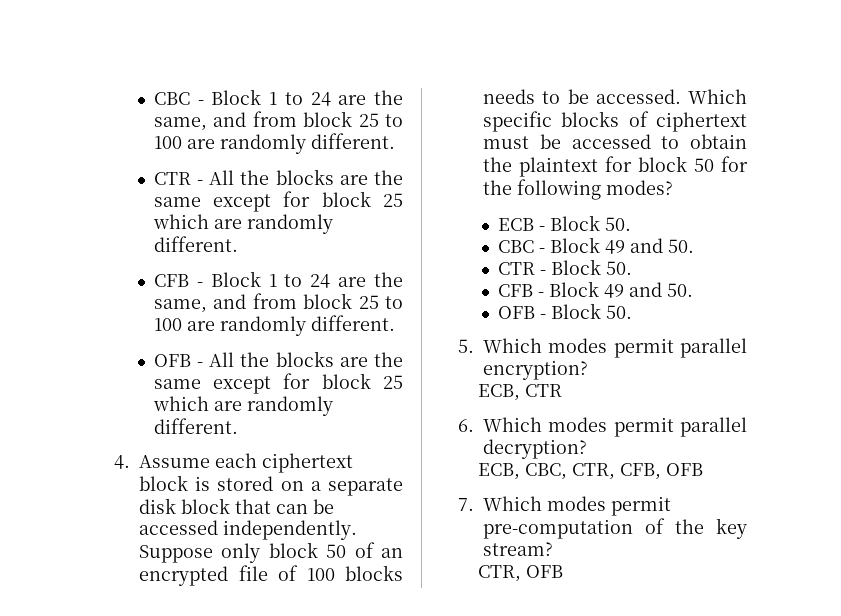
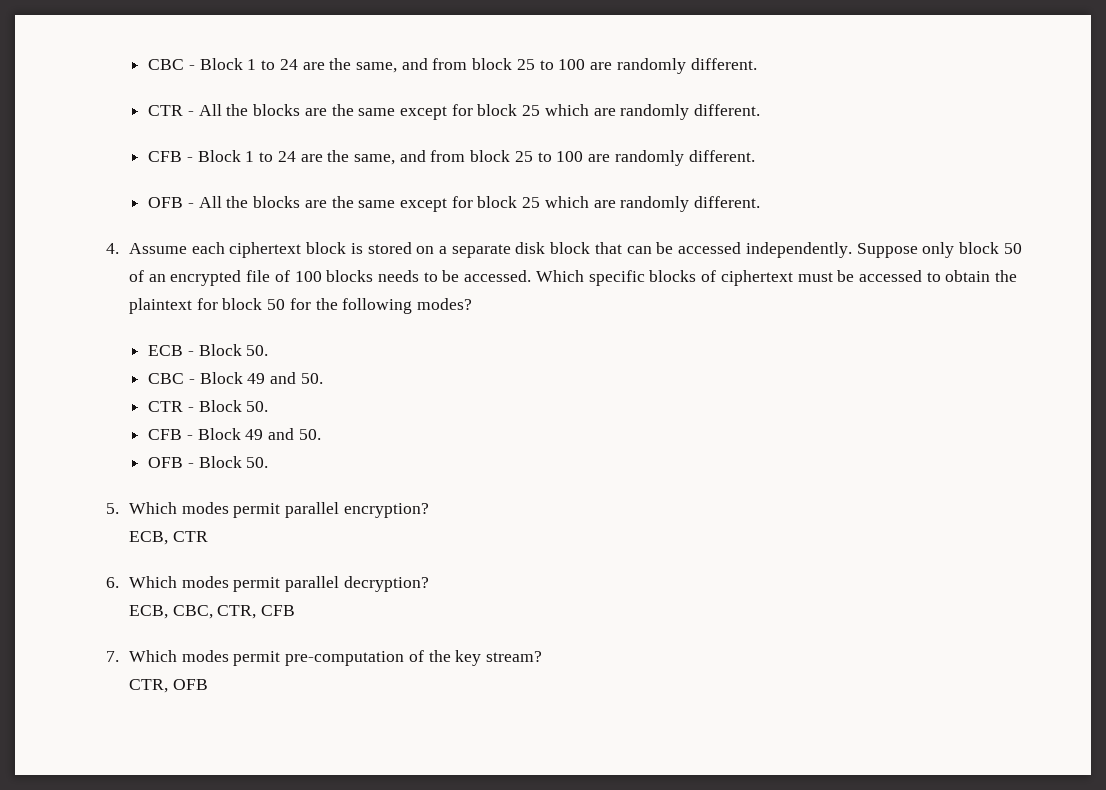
- ECB, CBC, CTR, CFB, OFB
+ ECB, CBC, CTR, CFB

